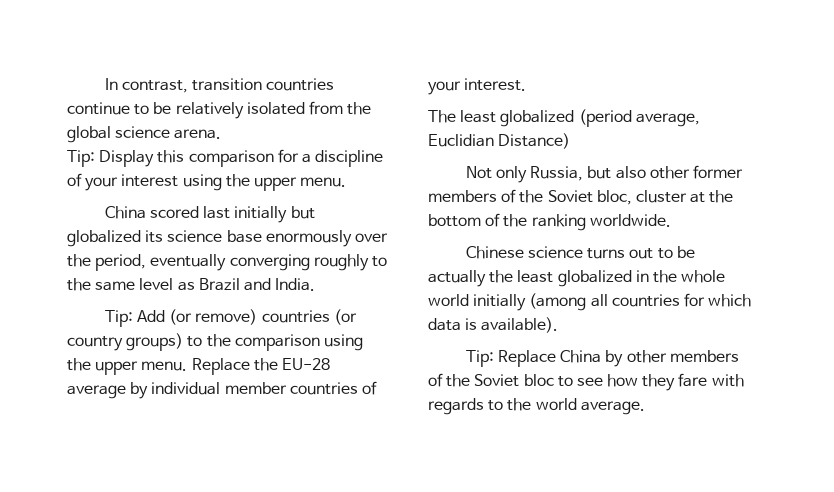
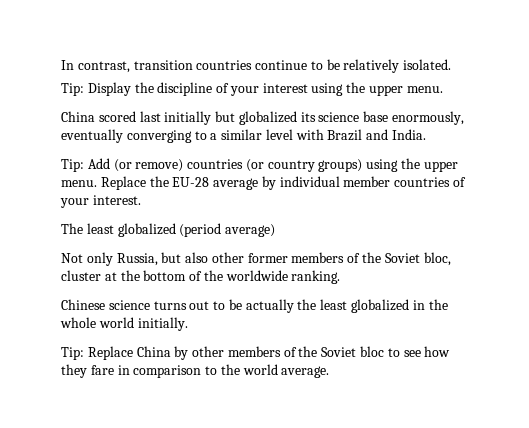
- In contrast, transition countries continue to be relatively isolated from the global science arena.
- Tip: Display this comparison for a discipline of your interest using the upper menu.
+ In contrast, transition countries continue to be relatively isolated.
+ Tip: Display the discipline of your interest using the upper menu.
- China scored last initially but globalized its science base enormously over the period, eventually converging roughly to the same level as Brazil and India.
+ China scored last initially but globalized its science base enormously, eventually converging to a similar level with Brazil and India.
- Tip: Add (or remove) countries (or country groups) to the comparison using the upper menu.
+ Tip: Add (or remove) countries (or country groups) using the upper menu.
- The least globalized (period average, Euclidian Distance)
+ The least globalized (period average)
- Not only Russia, but also other former members of the Soviet bloc, cluster at the bottom of the ranking worldwide.
+ Not only Russia, but also other former members of the Soviet bloc, cluster at the bottom of the worldwide ranking.
- Chinese science turns out to be actually the least globalized in the whole world initially (among all countries for which data is available).
+ Chinese science turns out to be actually the least globalized in the whole world initially.
- Tip: Replace China by other members of the Soviet bloc to see how they fare with regards to the world average.
+ Tip: Replace China by other members of the Soviet bloc to see how they fare in comparison to the world average.

